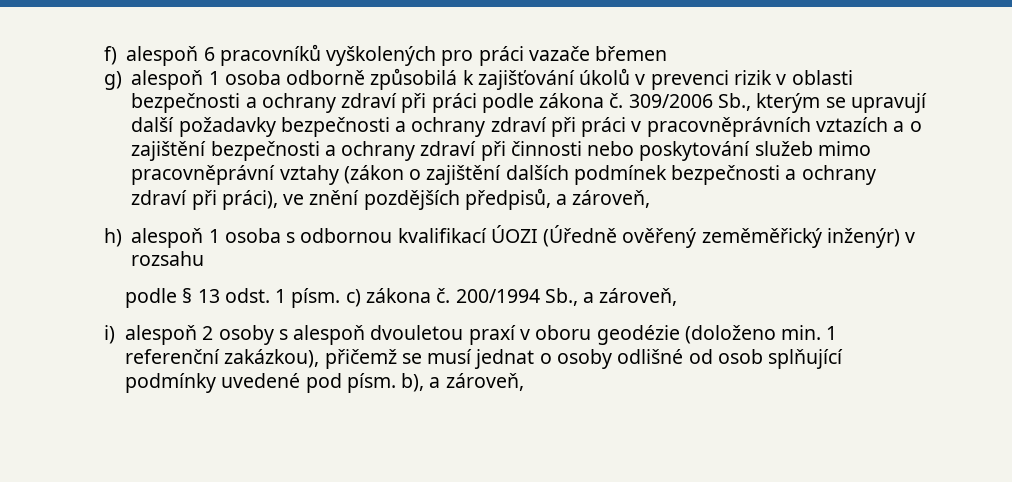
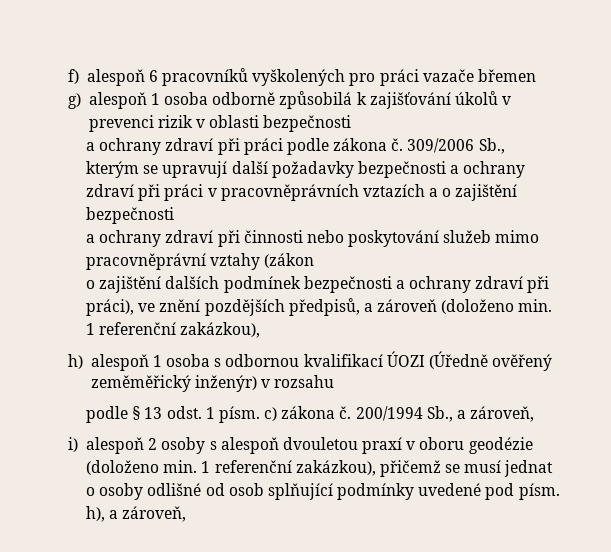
- g) alespoň 1 osoba odborně způsobilá k zajišťování úkolů v prevenci rizik v oblasti bezpečnosti a ochrany zdraví při práci podle zákona č.
+ g) alespoň 1 osoba odborně způsobilá k zajišťování úkolů v prevenci rizik v oblasti bezpečnosti
+ a ochrany zdraví při práci podle zákona č.
- 309/2006 Sb., kterým se upravují další požadavky bezpečnosti a ochrany zdraví při práci v pracovněprávních vztazích a o zajištění bezpečnosti a ochrany zdraví při činnosti nebo poskytování služeb mimo pracovněprávní vztahy (zákon o zajištění dalších podmínek bezpečnosti a ochrany zdraví při práci), ve znění pozdějších předpisů, a zároveň,
+ 309/2006 Sb., kterým se upravují další požadavky bezpečnosti a ochrany zdraví při práci v pracovněprávních vztazích a o zajištění bezpečnosti
+ a ochrany zdraví při činnosti nebo poskytování služeb mimo pracovněprávní vztahy (zákon
+ o zajištění dalších podmínek bezpečnosti a ochrany zdraví při práci), ve znění pozdějších předpisů, a zároveň (doloženo min. 1 referenční zakázkou),
- i) alespoň 2 osoby s alespoň dvouletou praxí v oboru geodézie (doloženo min. 1 referenční zakázkou), přičemž se musí jednat o osoby odlišné od osob splňující podmínky uvedené pod písm. b), a zároveň,
+ i) alespoň 2 osoby s alespoň dvouletou praxí v oboru geodézie (doloženo min. 1 referenční zakázkou), přičemž se musí jednat o osoby odlišné od osob splňující podmínky uvedené pod písm. h), a zároveň,

